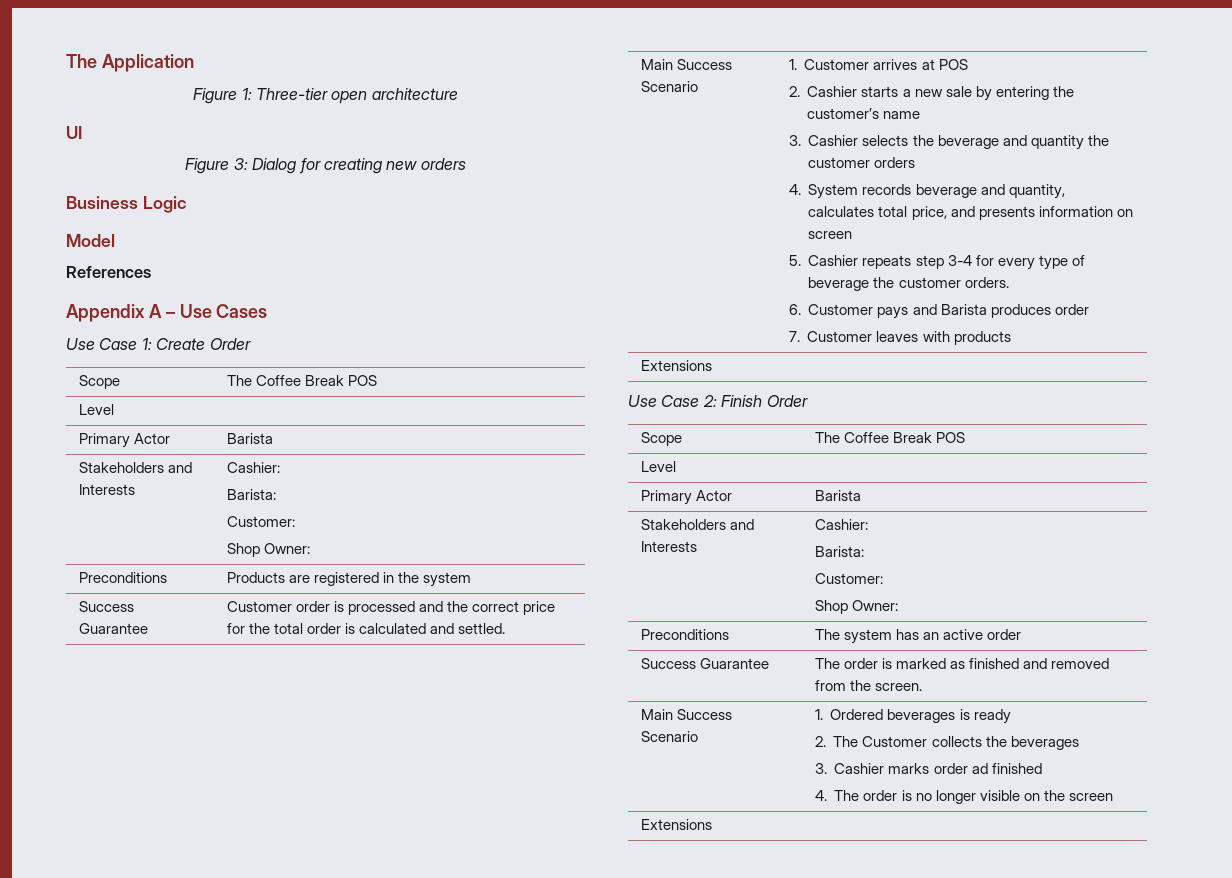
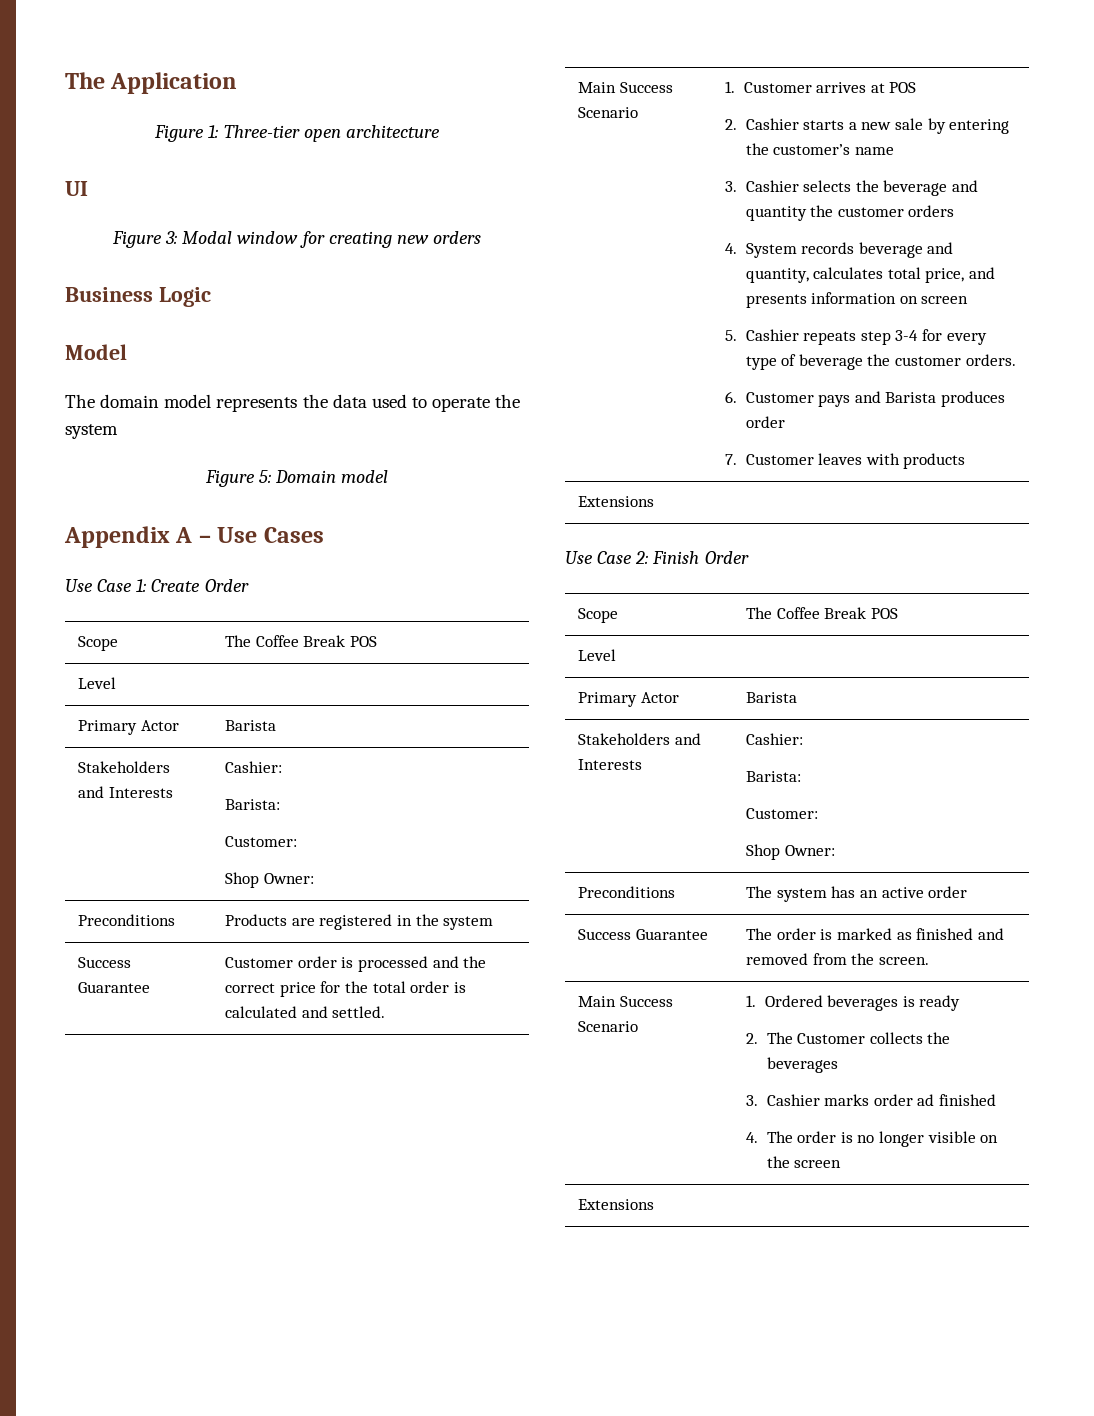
- Figure 3: Dialog for creating new orders
+ Figure 3: Modal window for creating new orders
- References
+ The domain model represents the data used to operate the system
+ Figure 5: Domain model

